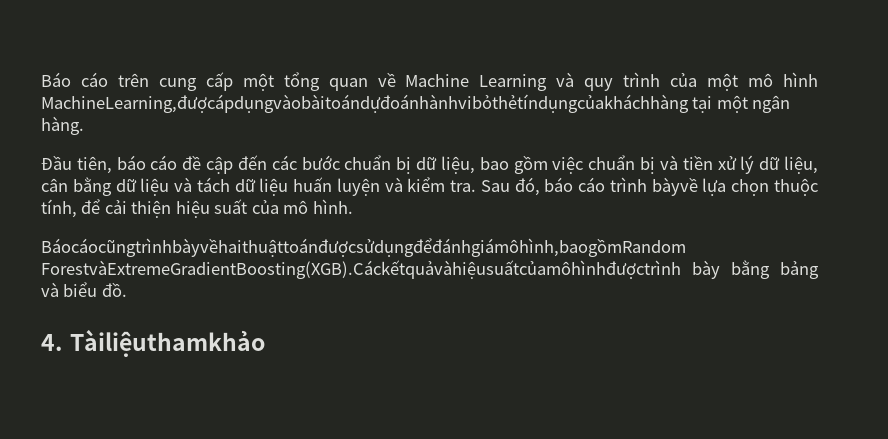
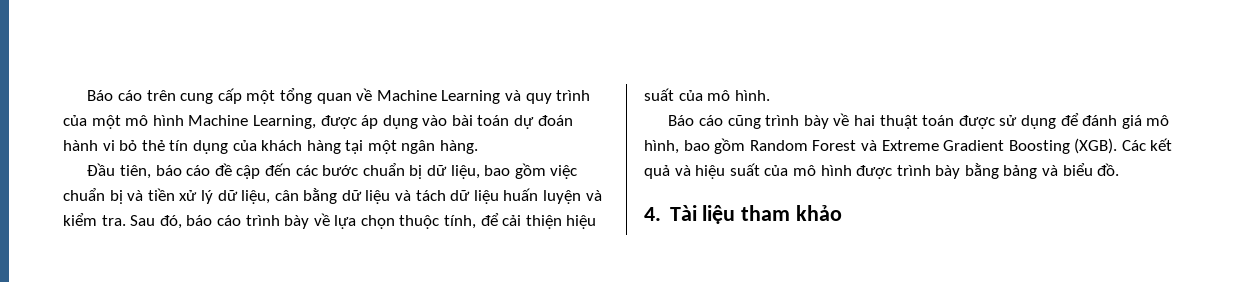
- Báo cáo trên cung cấp một tổng quan về Machine Learning và quy trình của một mô hình MachineLearning,đượcápdụngvàobàitoándựđoánhànhvibỏthẻtíndụngcủakháchhàng tại một ngân hàng.
+ Báo cáo trên cung cấp một tổng quan về Machine Learning và quy trình của một mô hình Machine Learning, được áp dụng vào bài toán dự đoán hành vi bỏ thẻ tín dụng của khách hàng tại một ngân hàng.
- Sau đó, báo cáo trình bàyvề lựa chọn thuộc tính, để cải thiện hiệu suất của mô hình.
+ Sau đó, báo cáo trình bày về lựa chọn thuộc tính, để cải thiện hiệu suất của mô hình.
- Báocáocũngtrìnhbàyvềhaithuậttoánđượcsửdụngđểđánhgiámôhình,baogồmRandom ForestvàExtremeGradientBoosting(XGB).Cáckếtquảvàhiệusuấtcủamôhìnhđượctrình bày bằng bảng và biểu đồ.
+ Báo cáo cũng trình bày về hai thuật toán được sử dụng để đánh giá mô hình, bao gồm Random Forest và Extreme Gradient Boosting (XGB). Các kết quả và hiệu suất của mô hình được trình bày bằng bảng và biểu đồ.
- 4. Tàiliệuthamkhảo
+ 4. Tài liệu tham khảo

